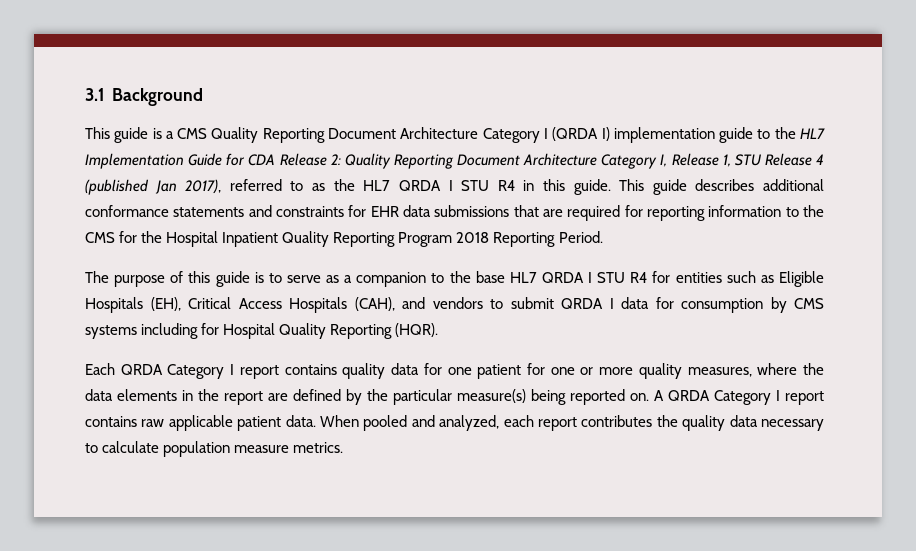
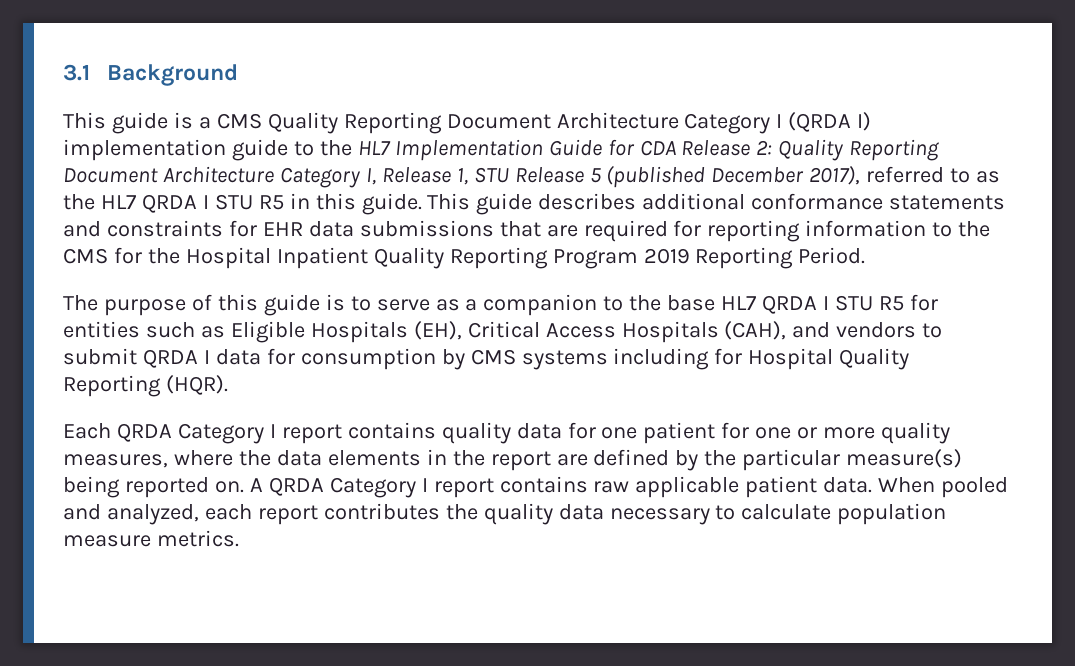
- This guide is a CMS Quality Reporting Document Architecture Category I (QRDA I) implementation guide to the HL7 Implementation Guide for CDA Release 2: Quality Reporting Document Architecture Category I, Release 1, STU Release 4 (published Jan 2017), referred to as the HL7 QRDA I STU R4 in this guide.
+ This guide is a CMS Quality Reporting Document Architecture Category I (QRDA I) implementation guide to the HL7 Implementation Guide for CDA Release 2: Quality Reporting Document Architecture Category I, Release 1, STU Release 5 (published December 2017), referred to as the HL7 QRDA I STU R5 in this guide.
- This guide describes additional conformance statements and constraints for EHR data submissions that are required for reporting information to the CMS for the Hospital Inpatient Quality Reporting Program 2018 Reporting Period.
+ This guide describes additional conformance statements and constraints for EHR data submissions that are required for reporting information to the CMS for the Hospital Inpatient Quality Reporting Program 2019 Reporting Period.
- The purpose of this guide is to serve as a companion to the base HL7 QRDA I STU R4 for entities such as Eligible Hospitals (EH), Critical Access Hospitals (CAH), and vendors to submit QRDA I data for consumption by CMS systems including for Hospital Quality Reporting (HQR).
+ The purpose of this guide is to serve as a companion to the base HL7 QRDA I STU R5 for entities such as Eligible Hospitals (EH), Critical Access Hospitals (CAH), and vendors to submit QRDA I data for consumption by CMS systems including for Hospital Quality Reporting (HQR).

